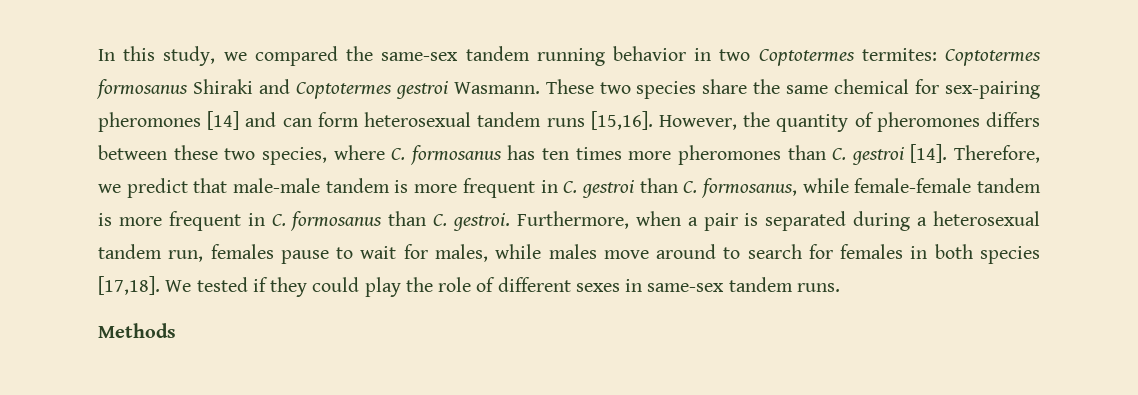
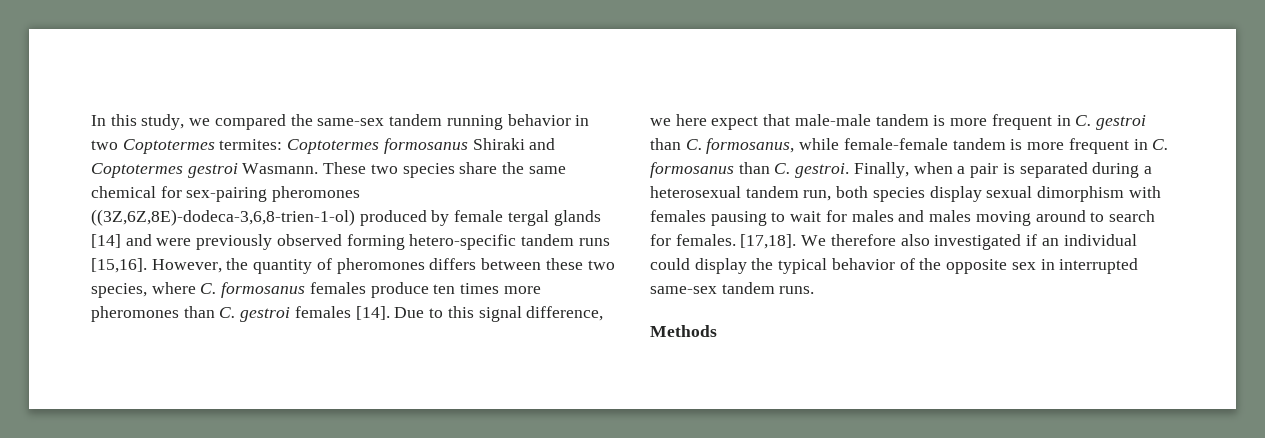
- These two species share the same chemical for sex-pairing pheromones [14] and can form heterosexual tandem runs [15,16].
+ These two species share the same chemical for sex-pairing pheromones ((3Z,6Z,8E)-dodeca-3,6,8-trien-1-ol) produced by female tergal glands [14] and were previously observed forming hetero-specific tandem runs [15,16].
- However, the quantity of pheromones differs between these two species, where C. formosanus has ten times more pheromones than C. gestroi [14]. Therefore, we predict that male-male tandem is more frequent in C. gestroi than C. formosanus, while female-female tandem is more frequent in C. formosanus than C. gestroi.
+ However, the quantity of pheromones differs between these two species, where C. formosanus females produce ten times more pheromones than C. gestroi females [14]. Due to this signal difference, we here expect that male-male tandem is more frequent in C. gestroi than C. formosanus, while female-female tandem is more frequent in C. formosanus than C. gestroi.
- Furthermore, when a pair is separated during a heterosexual tandem run, females pause to wait for males, while males move around to search for females in both species [17,18]. We tested if they could play the role of different sexes in same-sex tandem runs.
+ Finally, when a pair is separated during a heterosexual tandem run, both species display sexual dimorphism with females pausing to wait for males and males moving around to search for females. [17,18]. We therefore also investigated if an individual could display the typical behavior of the opposite sex in interrupted same-sex tandem runs.

